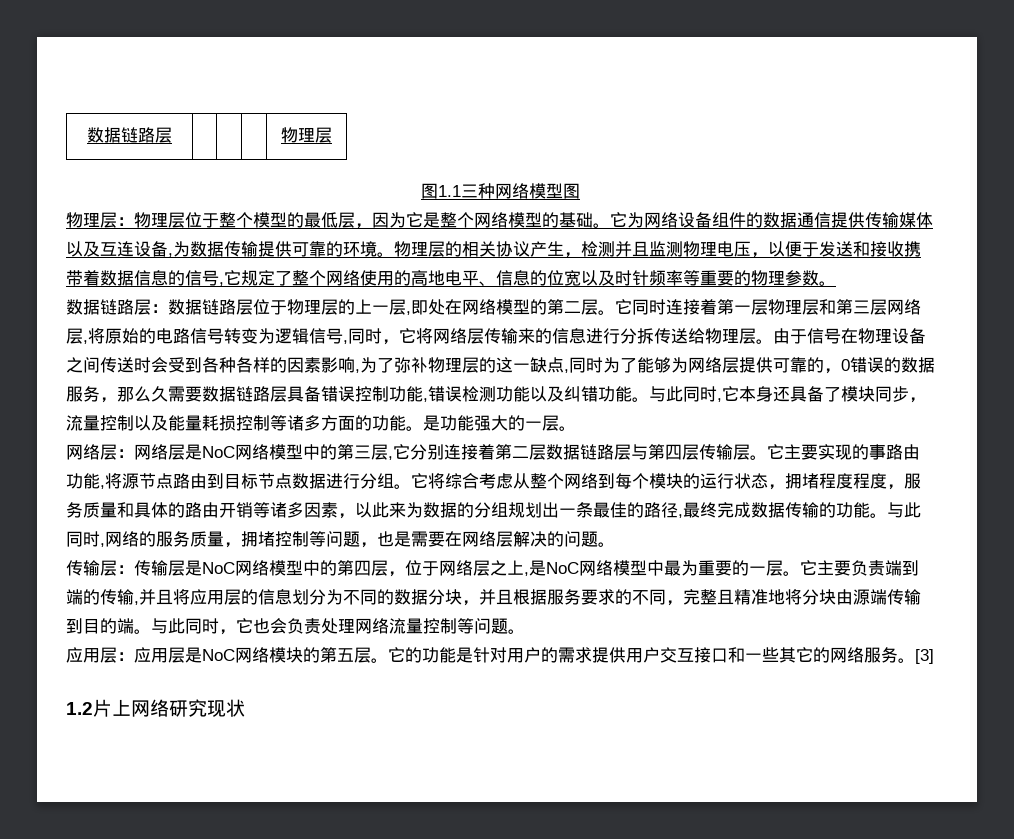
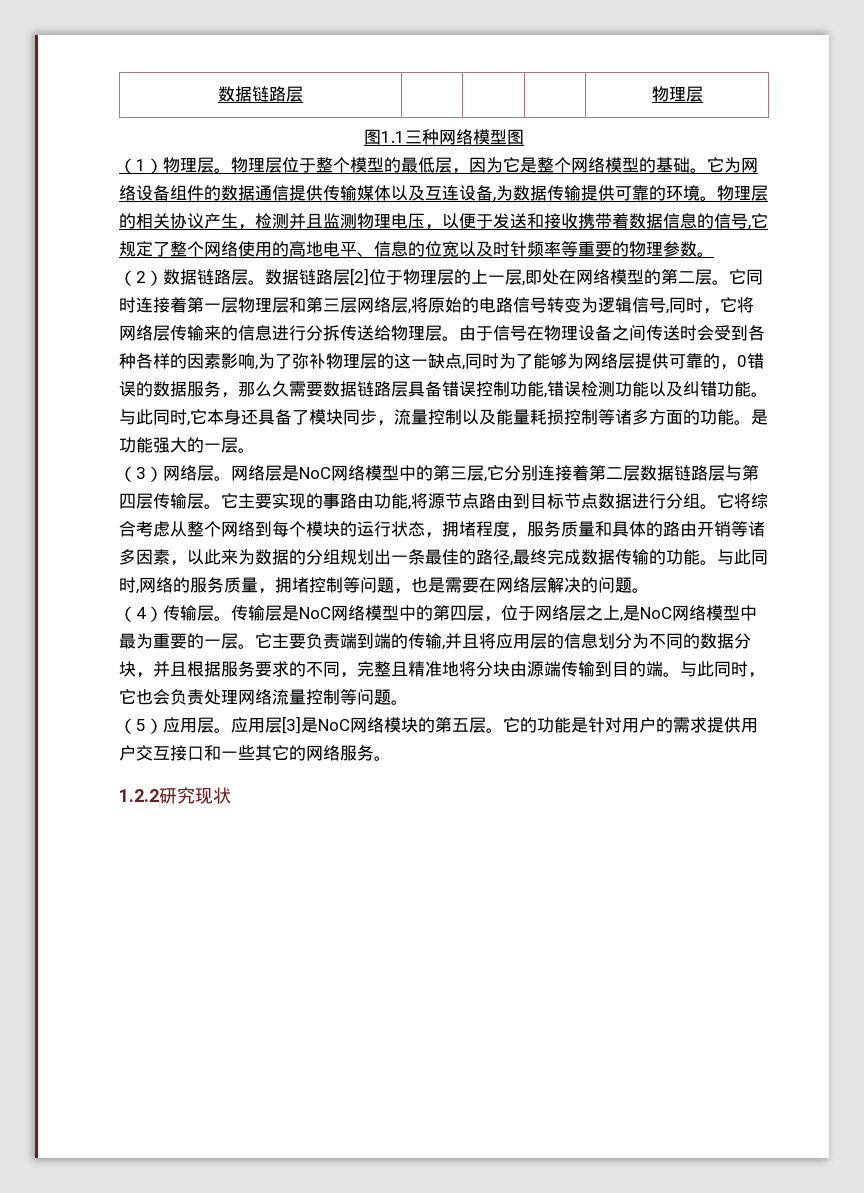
- 物理层：物理层位于整个模型的最低层，因为它是整个网络模型的基础。
+ （1）物理层。物理层位于整个模型的最低层，因为它是整个网络模型的基础。
- 数据链路层：数据链路层位于物理层的上一层,即处在网络模型的第二层。
+ （2）数据链路层。数据链路层[2]位于物理层的上一层,即处在网络模型的第二层。
- 网络层：网络层是NoC网络模型中的第三层,它分别连接着第二层数据链路层与第四层传输层。
+ （3）网络层。网络层是NoC网络模型中的第三层,它分别连接着第二层数据链路层与第四层传输层。
- 它将综合考虑从整个网络到每个模块的运行状态，拥堵程度程度，服务质量和具体的路由开销等诸多因素，以此来为数据的分组规划出一条最佳的路径,最终完成数据传输的功能。
+ 它将综合考虑从整个网络到每个模块的运行状态，拥堵程度，服务质量和具体的路由开销等诸多因素，以此来为数据的分组规划出一条最佳的路径,最终完成数据传输的功能。
- 传输层：传输层是NoC网络模型中的第四层，位于网络层之上,是NoC网络模型中最为重要的一层。
+ （4）传输层。传输层是NoC网络模型中的第四层，位于网络层之上,是NoC网络模型中最为重要的一层。
- 应用层：应用层是NoC网络模块的第五层。
+ （5）应用层。应用层[3]是NoC网络模块的第五层。
- 它的功能是针对用户的需求提供用户交互接口和一些其它的网络服务。[3]
- 1.2片上网络研究现状
+ 它的功能是针对用户的需求提供用户交互接口和一些其它的网络服务。
+ 1.2.2研究现状

